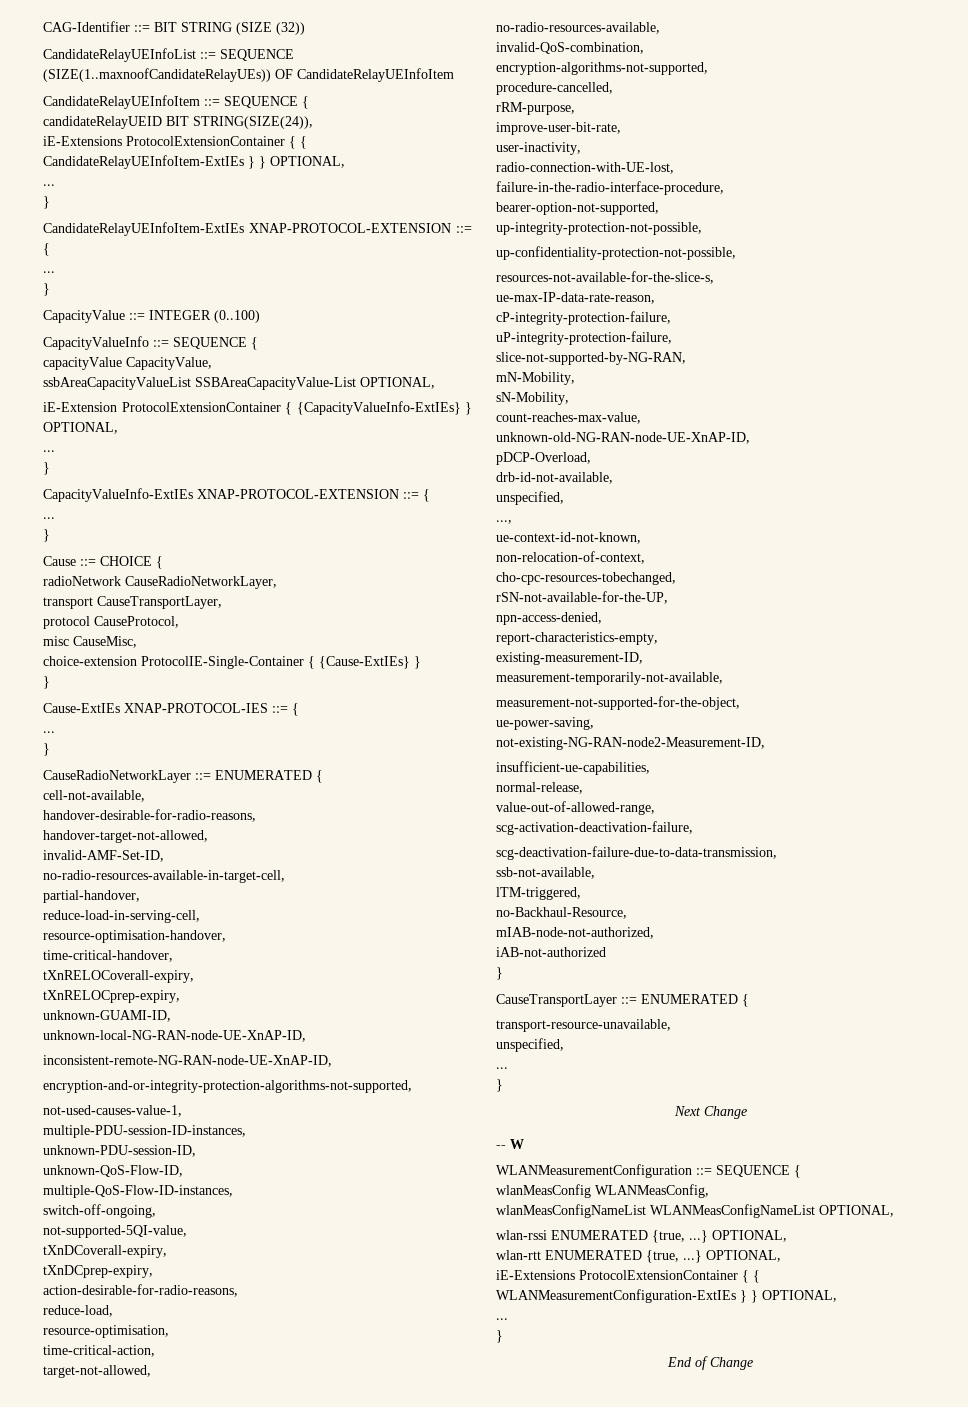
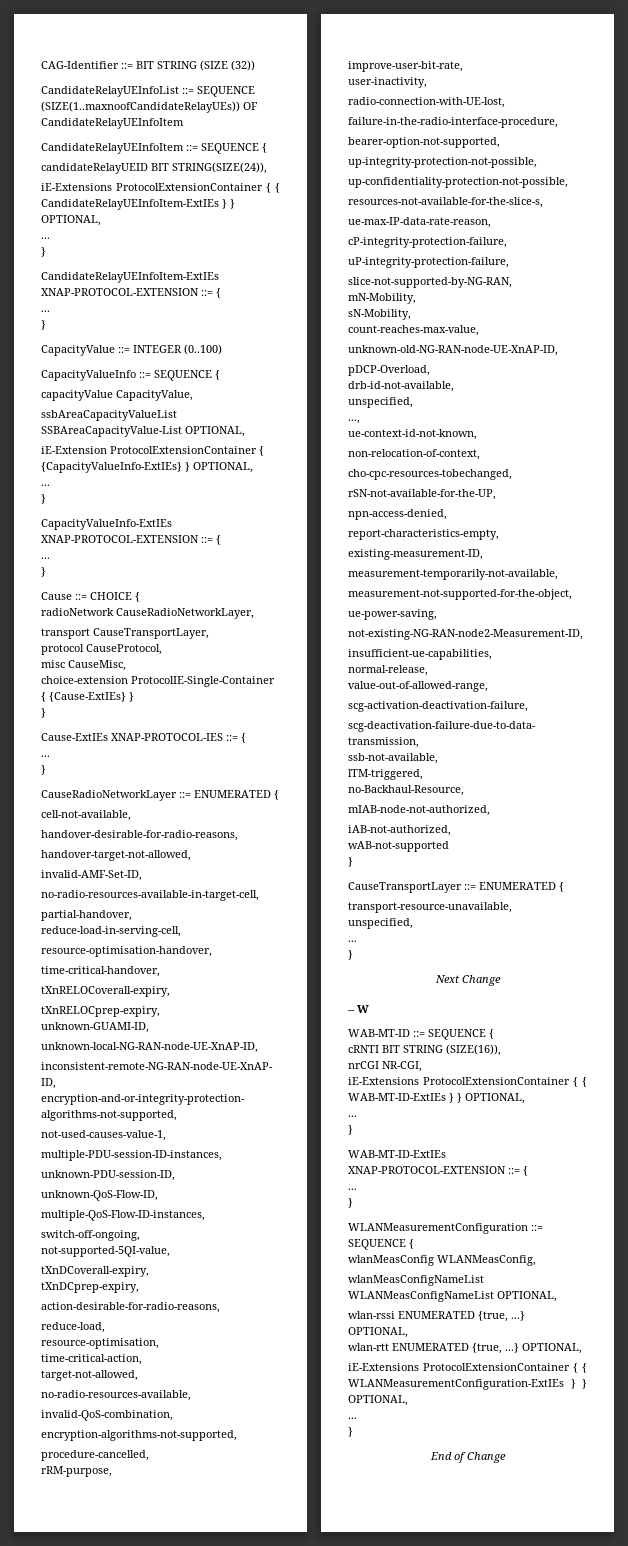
- iAB-not-authorized
+ iAB-not-authorized,
+ wAB-not-supported
+ WAB-MT-ID ::= SEQUENCE {
+ cRNTI BIT STRING (SIZE(16)),
+ nrCGI NR-CGI,
+ iE-Extensions ProtocolExtensionContainer { { WAB-MT-ID-ExtIEs } } OPTIONAL,
+ ...
+ }
+ WAB-MT-ID-ExtIEs XNAP-PROTOCOL-EXTENSION ::= {
+ ...
+ }

